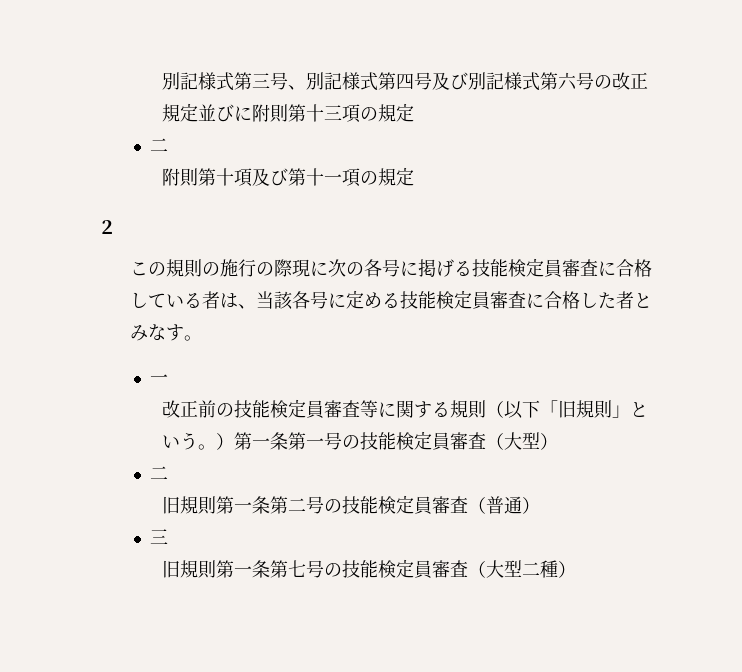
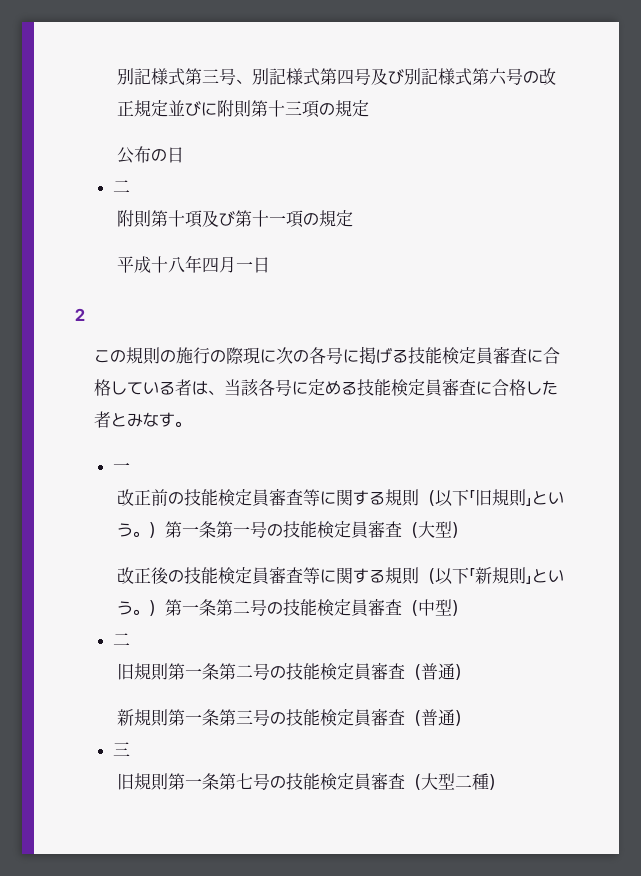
+ 公布の日
+ 平成十八年四月一日
+ 改正後の技能検定員審査等に関する規則（以下「新規則」という。）第一条第二号の技能検定員審査（中型）
+ 新規則第一条第三号の技能検定員審査（普通）

